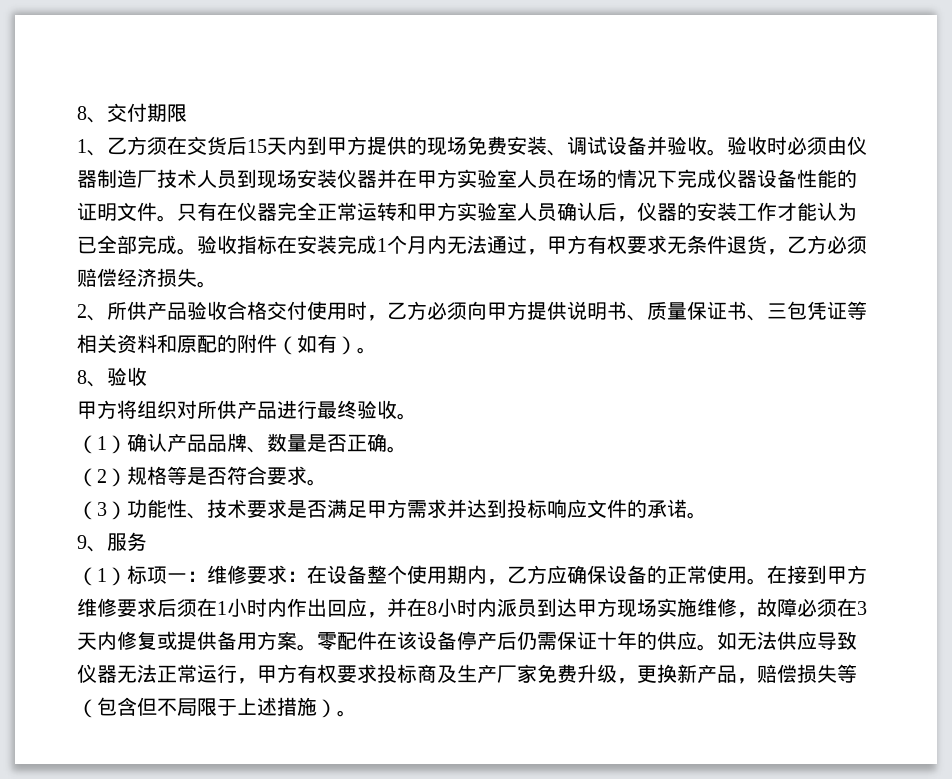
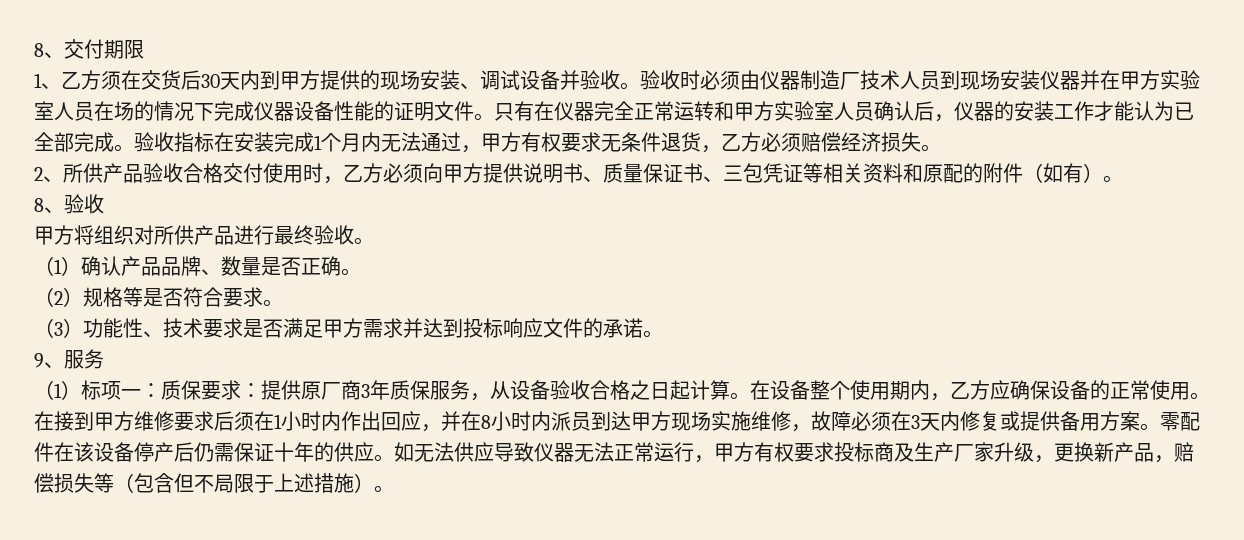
- 1、乙方须在交货后15天内到甲方提供的现场免费安装、调试设备并验收。
+ 1、乙方须在交货后30天内到甲方提供的现场安装、调试设备并验收。
- （1）标项一：维修要求：在设备整个使用期内，乙方应确保设备的正常使用。
+ （1）标项一：质保要求：提供原厂商3年质保服务，从设备验收合格之日起计算。在设备整个使用期内，乙方应确保设备的正常使用。
- 如无法供应导致仪器无法正常运行，甲方有权要求投标商及生产厂家免费升级，更换新产品，赔偿损失等（包含但不局限于上述措施）。
+ 如无法供应导致仪器无法正常运行，甲方有权要求投标商及生产厂家升级，更换新产品，赔偿损失等（包含但不局限于上述措施）。

